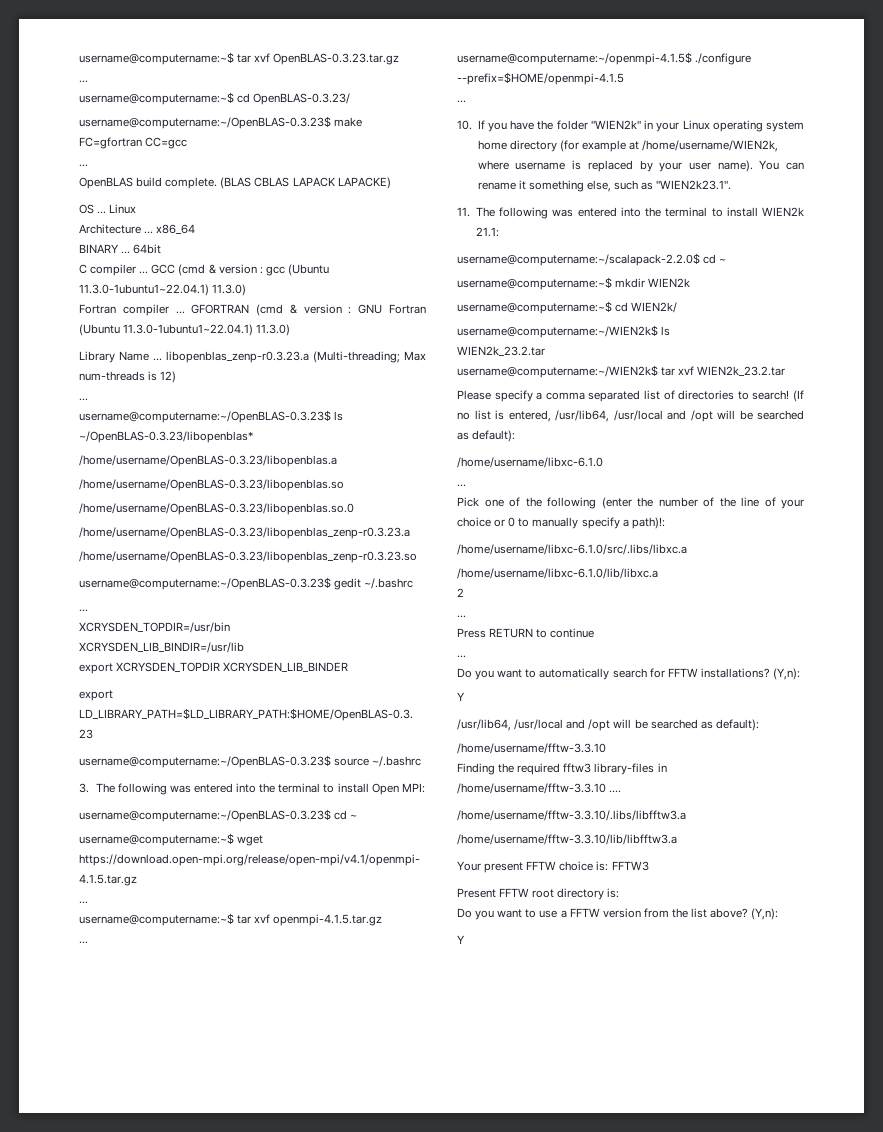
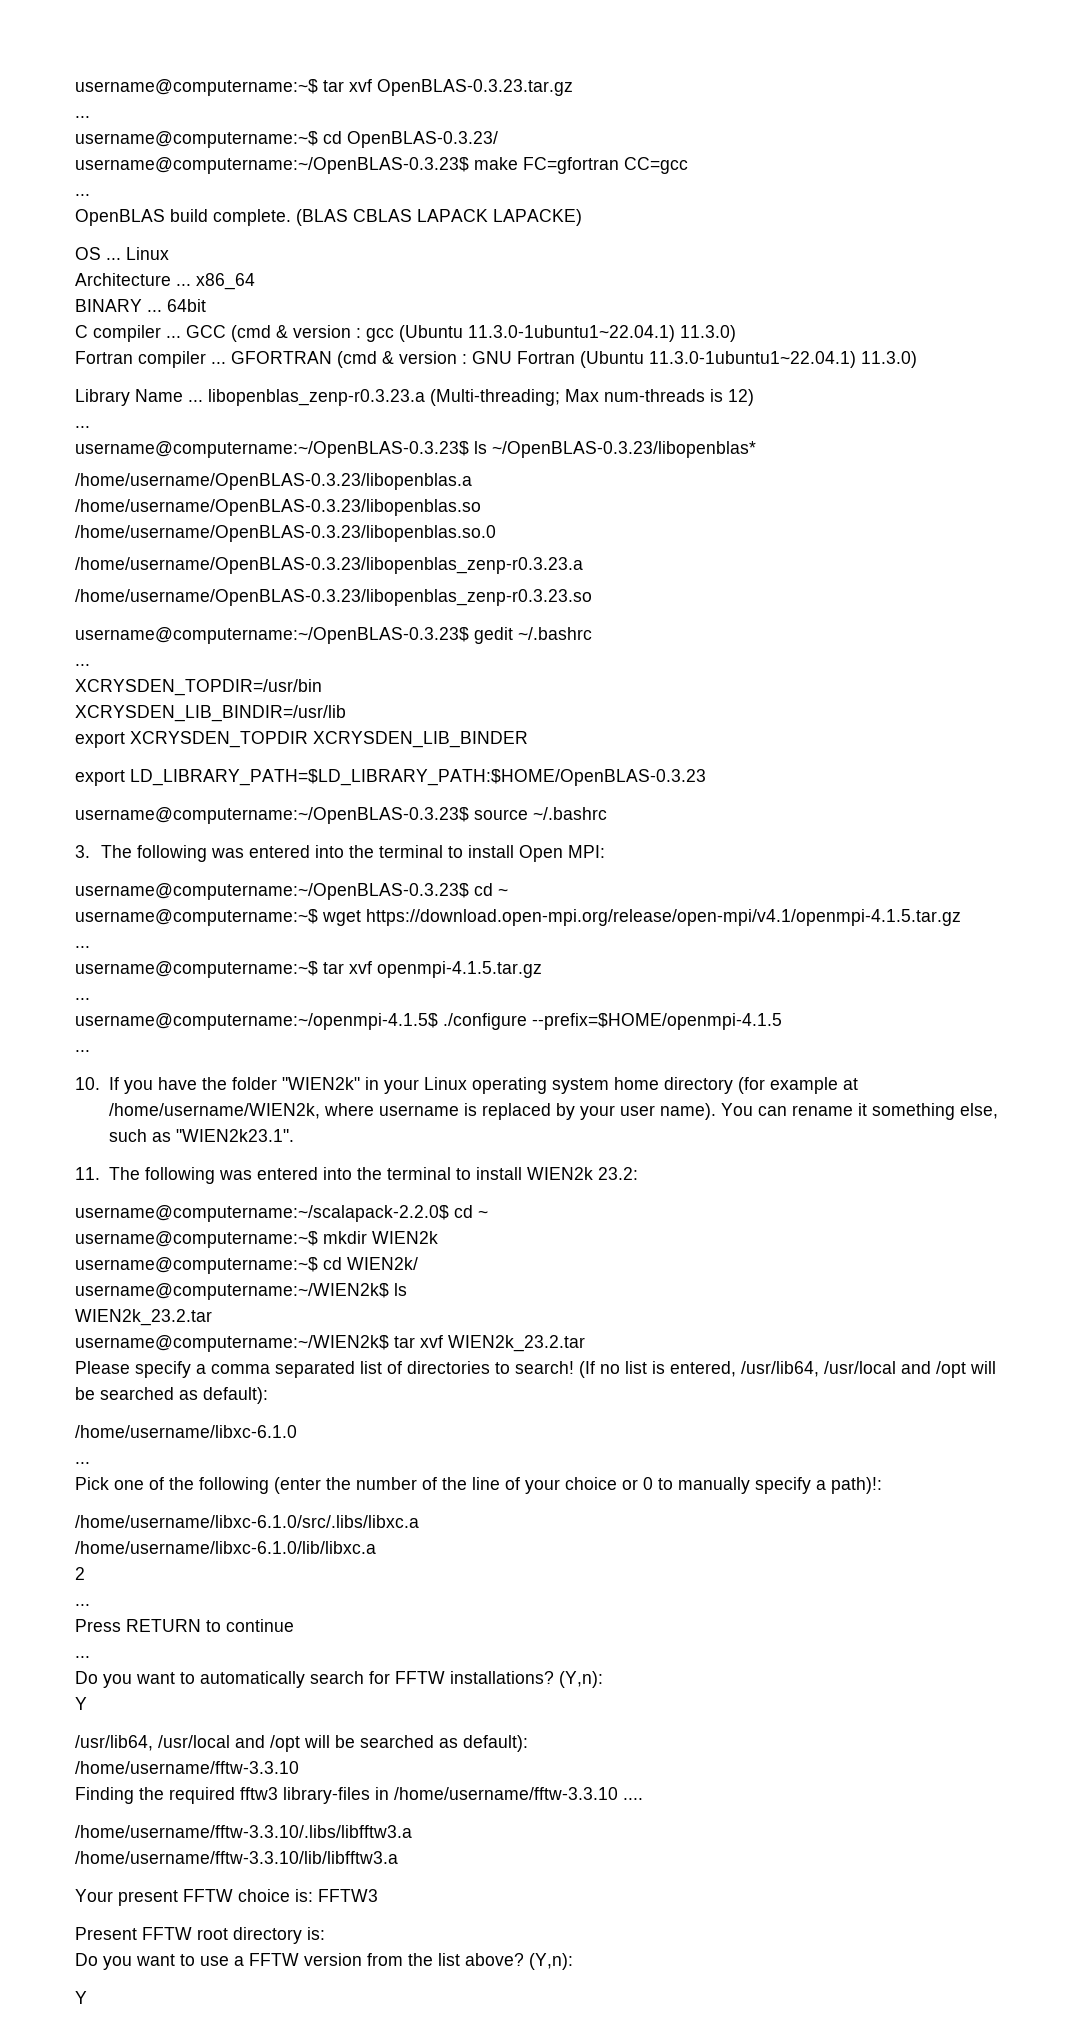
- 11. The following was entered into the terminal to install WIEN2k 21.1:
+ 11. The following was entered into the terminal to install WIEN2k 23.2:

